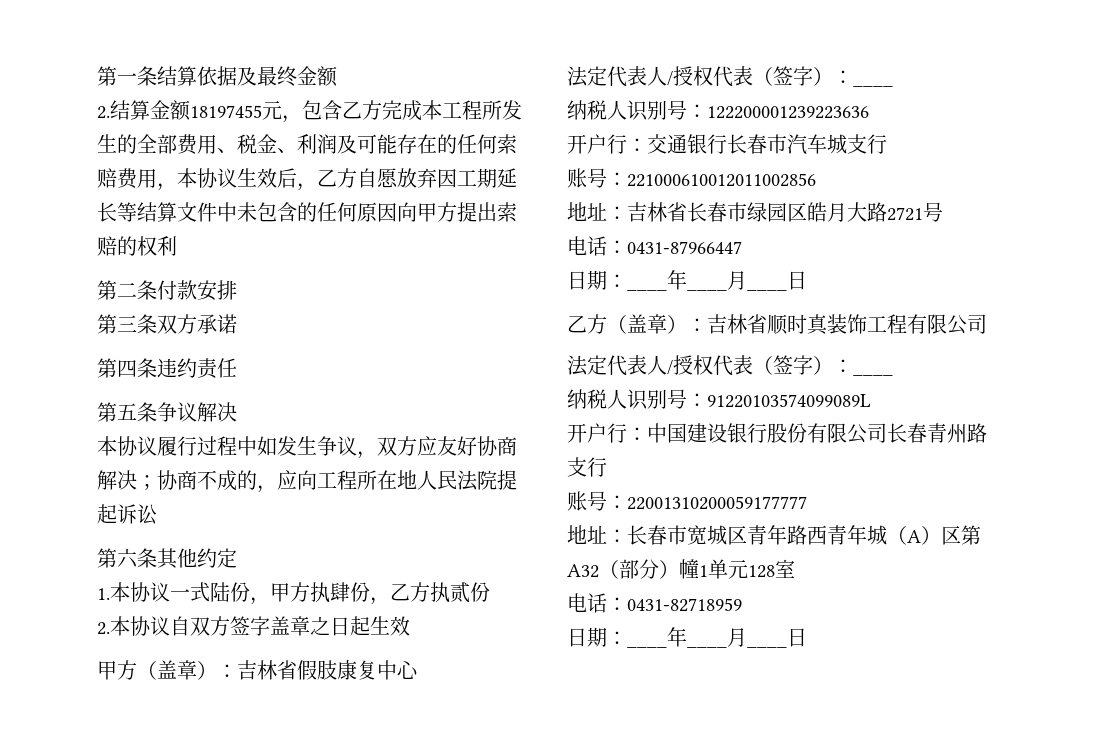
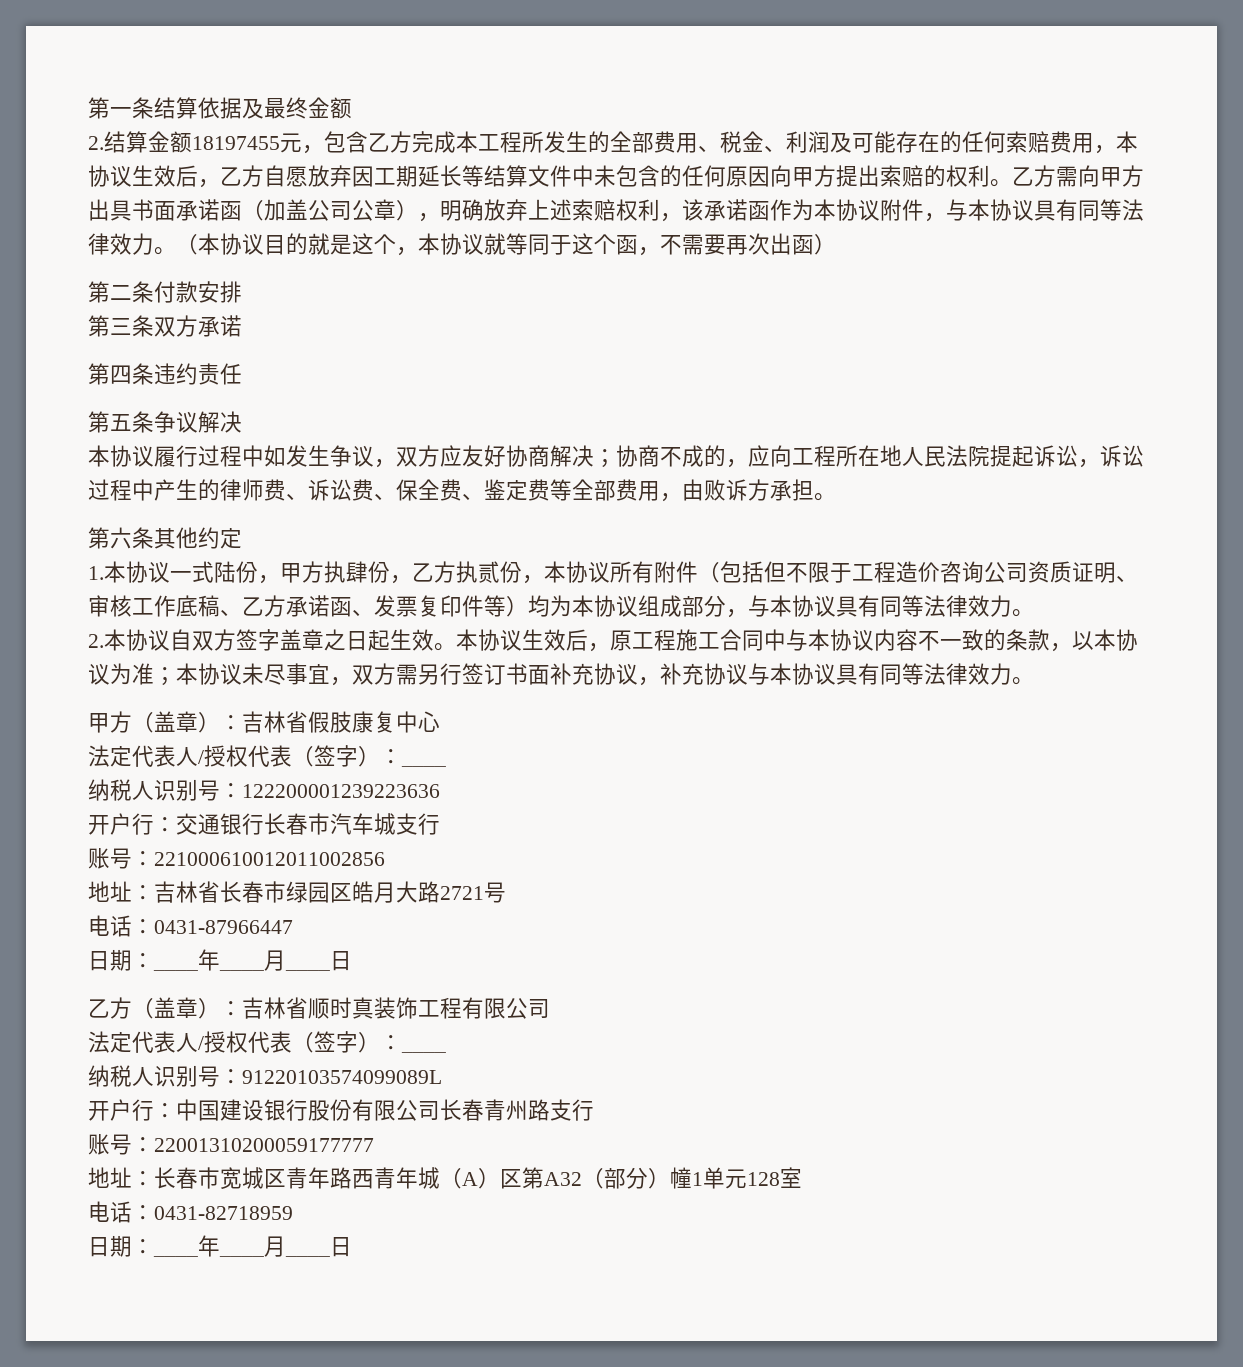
- 2.结算金额18197455元，包含乙方完成本工程所发生的全部费用、税金、利润及可能存在的任何索赔费用，本协议生效后，乙方自愿放弃因工期延长等结算文件中未包含的任何原因向甲方提出索赔的权利
+ 2.结算金额18197455元，包含乙方完成本工程所发生的全部费用、税金、利润及可能存在的任何索赔费用，本协议生效后，乙方自愿放弃因工期延长等结算文件中未包含的任何原因向甲方提出索赔的权利。乙方需向甲方出具书面承诺函（加盖公司公章），明确放弃上述索赔权利，该承诺函作为本协议附件，与本协议具有同等法律效力。（本协议目的就是这个，本协议就等同于这个函，不需要再次出函）
- 本协议履行过程中如发生争议，双方应友好协商解决；协商不成的，应向工程所在地人民法院提起诉讼
+ 本协议履行过程中如发生争议，双方应友好协商解决；协商不成的，应向工程所在地人民法院提起诉讼，诉讼过程中产生的律师费、诉讼费、保全费、鉴定费等全部费用，由败诉方承担。
- 1.本协议一式陆份，甲方执肆份，乙方执贰份
+ 1.本协议一式陆份，甲方执肆份，乙方执贰份，本协议所有附件（包括但不限于工程造价咨询公司资质证明、审核工作底稿、乙方承诺函、发票复印件等）均为本协议组成部分，与本协议具有同等法律效力。
- 2.本协议自双方签字盖章之日起生效
+ 2.本协议自双方签字盖章之日起生效。本协议生效后，原工程施工合同中与本协议内容不一致的条款，以本协议为准；本协议未尽事宜，双方需另行签订书面补充协议，补充协议与本协议具有同等法律效力。

